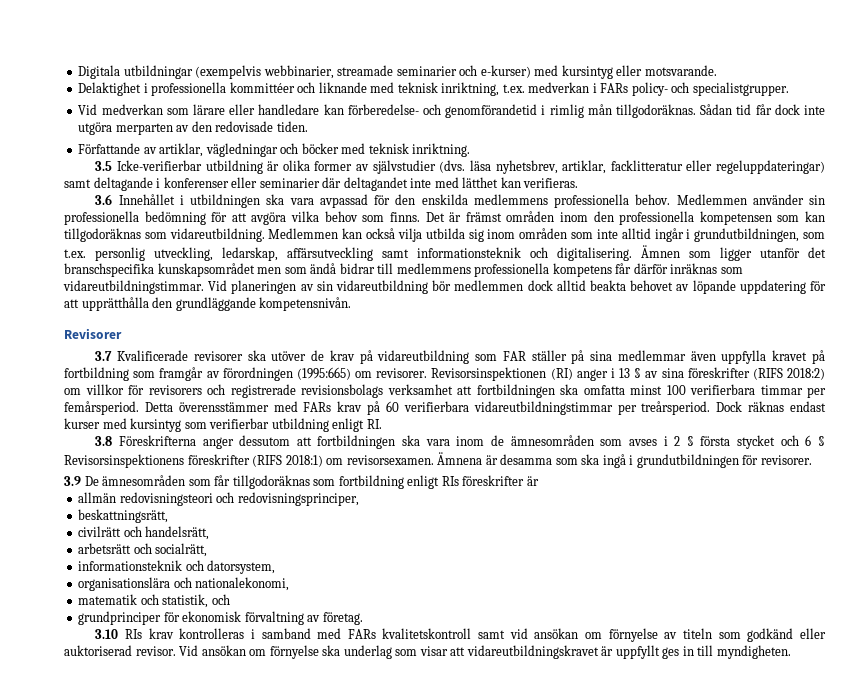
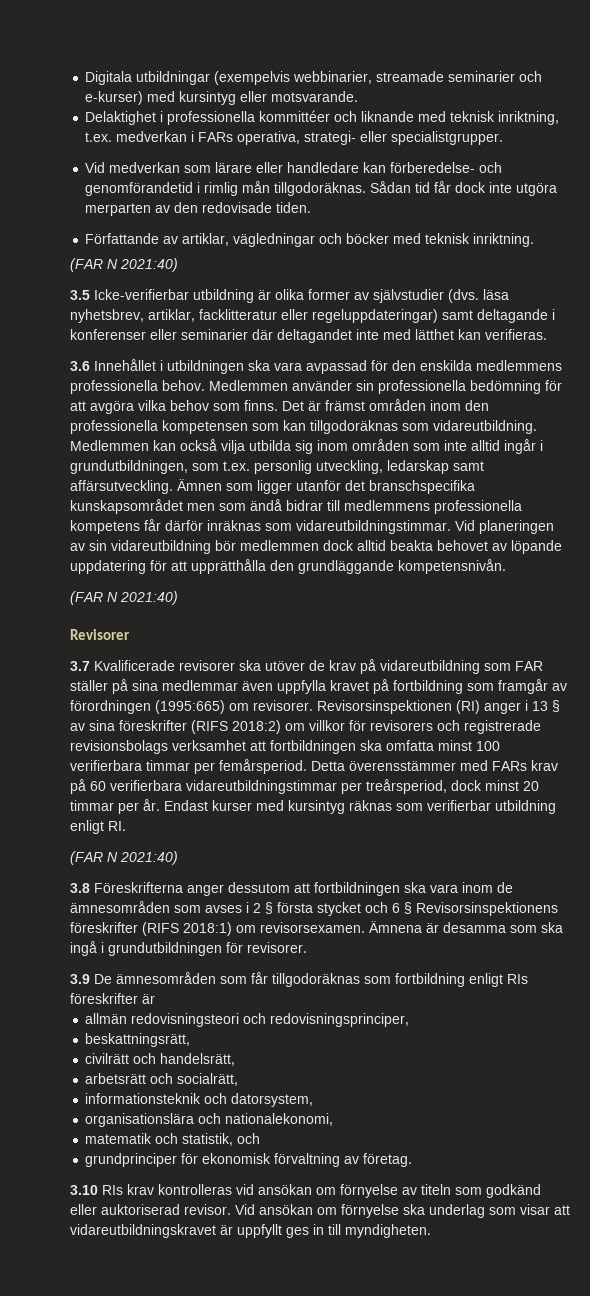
- Delaktighet i professionella kommittéer och liknande med teknisk inriktning, t.ex. medverkan i FARs policy- och specialistgrupper.
+ Delaktighet i professionella kommittéer och liknande med teknisk inriktning, t.ex. medverkan i FARs operativa, strategi- eller specialistgrupper.
  Författande av artiklar, vägledningar och böcker med teknisk inriktning.
+ (FAR N 2021:40)
- Medlemmen kan också vilja utbilda sig inom områden som inte alltid ingår i grundutbildningen, som t.ex. personlig utveckling, ledarskap, affärsutveckling samt informationsteknik och digitalisering.
+ Medlemmen kan också vilja utbilda sig inom områden som inte alltid ingår i grundutbildningen, som t.ex. personlig utveckling, ledarskap samt affärsutveckling.
  Vid planeringen av sin vidareutbildning bör medlemmen dock alltid beakta behovet av löpande uppdatering för att upprätthålla den grundläggande kompetensnivån.
+ (FAR N 2021:40)
- Detta överensstämmer med FARs krav på 60 verifierbara vidareutbildningstimmar per treårsperiod. Dock räknas endast kurser med kursintyg som verifierbar utbildning enligt RI.
+ Detta överensstämmer med FARs krav på 60 verifierbara vidareutbildningstimmar per treårsperiod, dock minst 20 timmar per år. Endast kurser med kursintyg räknas som verifierbar utbildning enligt RI.
+ (FAR N 2021:40)
- 3.10 RIs krav kontrolleras i samband med FARs kvalitetskontroll samt vid ansökan om förnyelse av titeln som godkänd eller auktoriserad revisor.
+ 3.10 RIs krav kontrolleras vid ansökan om förnyelse av titeln som godkänd eller auktoriserad revisor.

